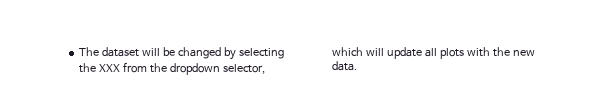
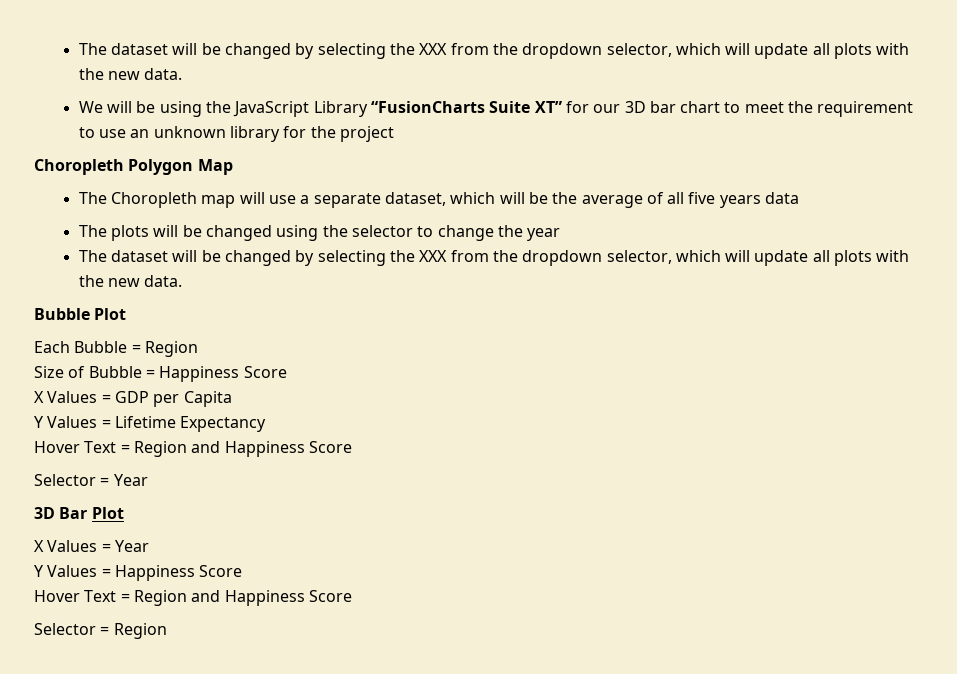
+ We will be using the JavaScript Library “FusionCharts Suite XT” for our 3D bar chart to meet the requirement to use an unknown library for the project
+ Choropleth Polygon Map
+ The Choropleth map will use a separate dataset, which will be the average of all five years data
+ The plots will be changed using the selector to change the year
+ The dataset will be changed by selecting the XXX from the dropdown selector, which will update all plots with the new data.
+ Bubble Plot
+ Each Bubble = Region
+ Size of Bubble = Happiness Score
+ X Values = GDP per Capita
+ Y Values = Lifetime Expectancy
+ Hover Text = Region and Happiness Score
+ Selector = Year
+ 3D Bar Plot
+ X Values = Year
+ Y Values = Happiness Score
+ Hover Text = Region and Happiness Score
+ Selector = Region

